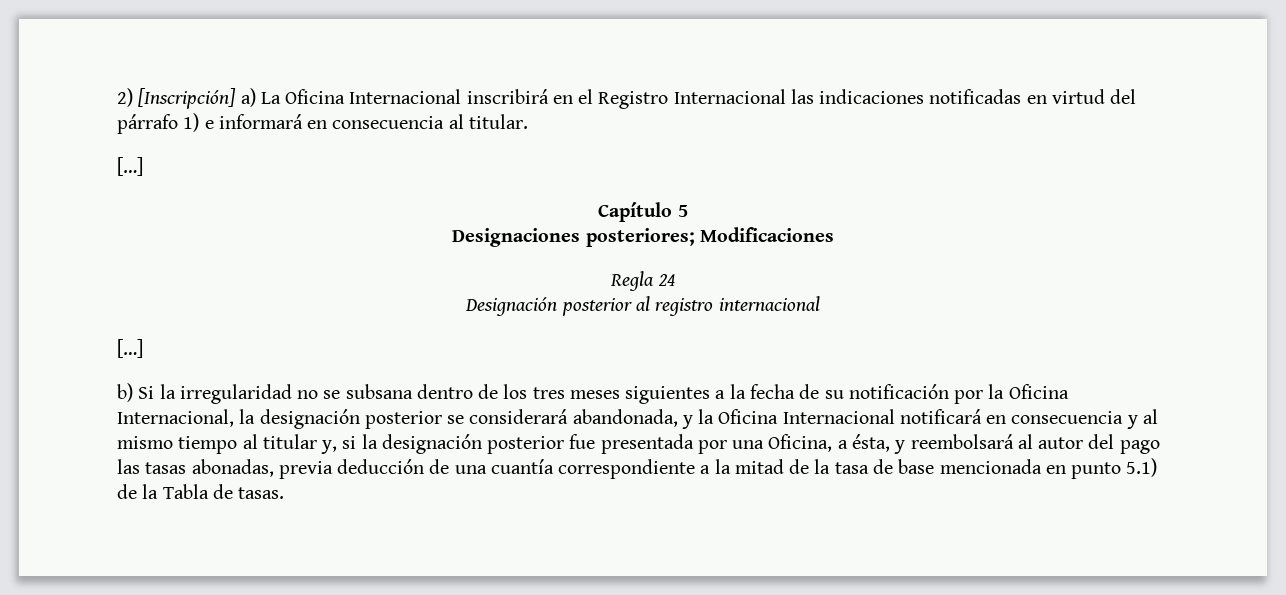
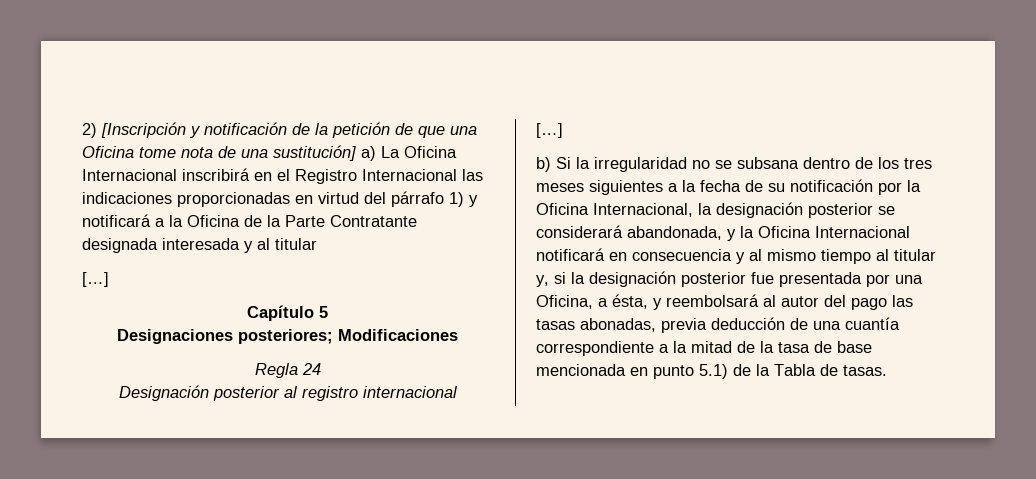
- 2) [Inscripción] a) La Oficina Internacional inscribirá en el Registro Internacional las indicaciones notificadas en virtud del párrafo 1) e informará en consecuencia al titular.
+ 2) [Inscripción y notificación de la petición de que una Oficina tome nota de una sustitución] a) La Oficina Internacional inscribirá en el Registro Internacional las indicaciones proporcionadas en virtud del párrafo 1) y notificará a la Oficina de la Parte Contratante designada interesada y al titular

